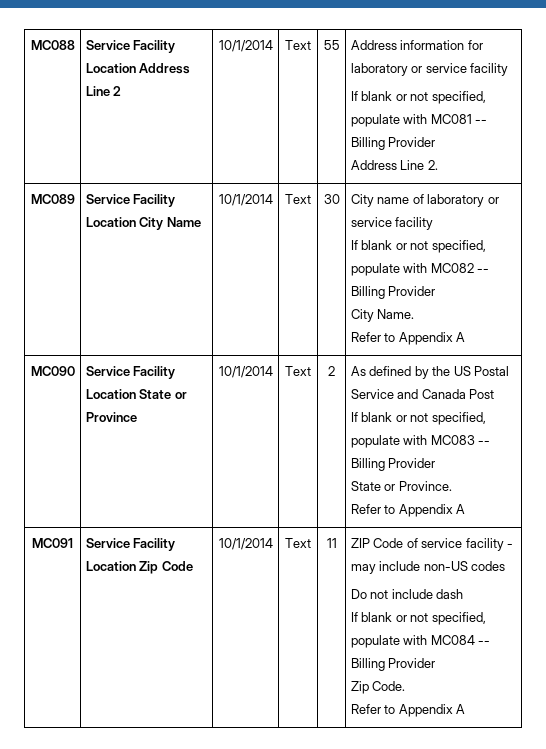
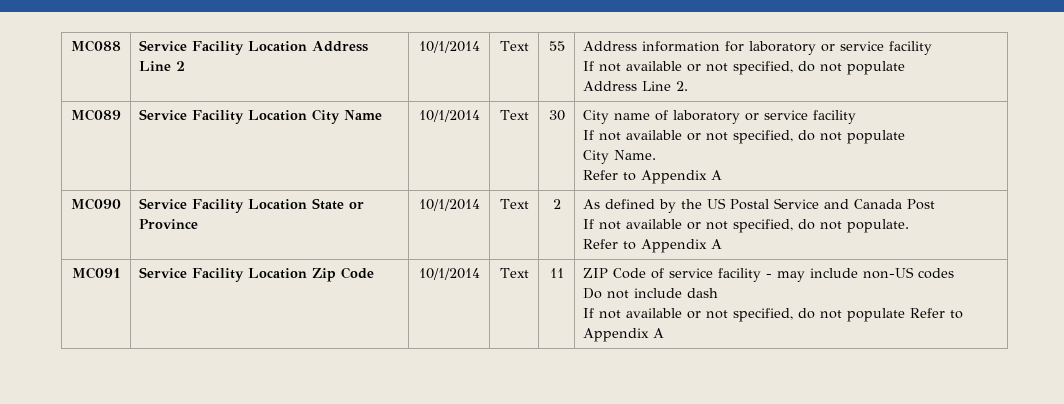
  MC088 | Service Facility Location Address Line 2 | 10/1/2014 | Text | 55 | Address information for laboratory or service facility
- If blank or not specified, populate with MC081 -- Billing Provider
+ If not available or not specified, do not populate
  MC089 | Service Facility Location City Name | 10/1/2014 | Text | 30 | City name of laboratory or service facility
- If blank or not specified, populate with MC082 -- Billing Provider
+ If not available or not specified, do not populate
  MC090 | Service Facility Location State or Province | 10/1/2014 | Text | 2 | As defined by the US Postal Service and Canada Post
- If blank or not specified, populate with MC083 -- Billing Provider
- State or Province.
+ If not available or not specified, do not populate.
  MC091 | Service Facility Location Zip Code | 10/1/2014 | Text | 11 | ZIP Code of service facility - may include non-US codes
  Do not include dash
- If blank or not specified, populate with MC084 -- Billing Provider
- Zip Code.
- Refer to Appendix A
+ If not available or not specified, do not populate Refer to Appendix A

